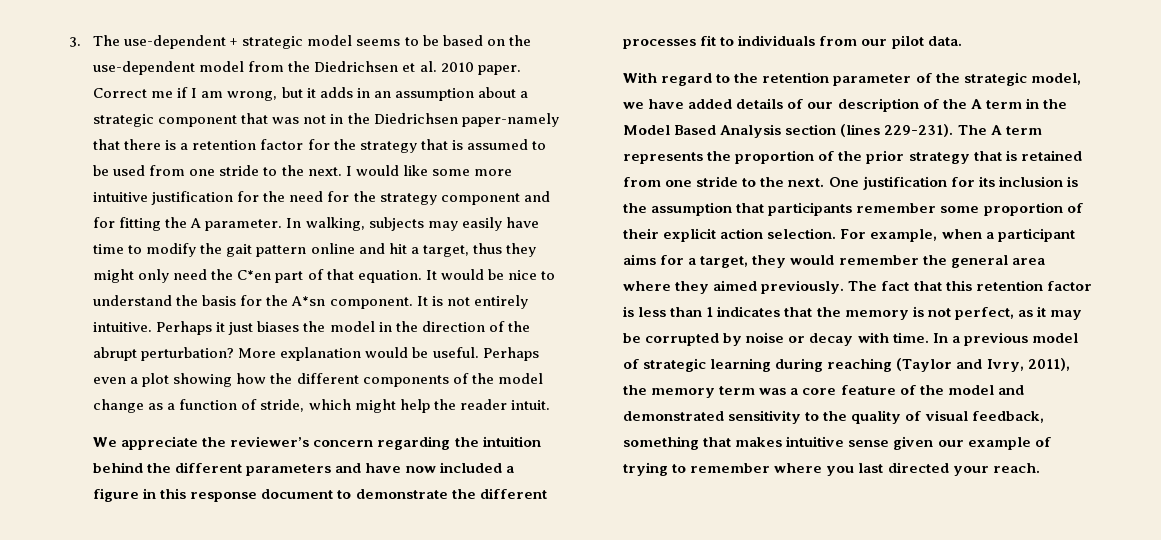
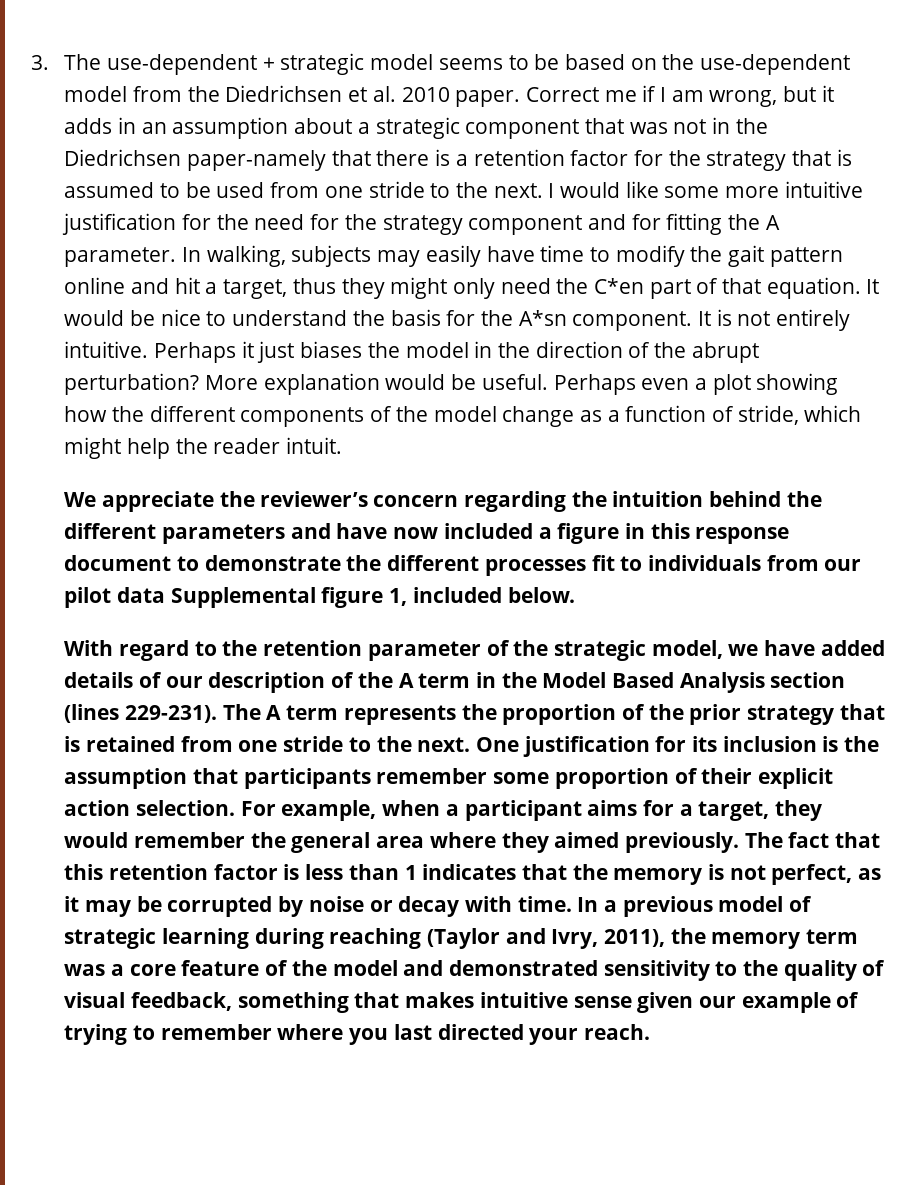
- We appreciate the reviewer’s concern regarding the intuition behind the different parameters and have now included a figure in this response document to demonstrate the different processes fit to individuals from our pilot data.
+ We appreciate the reviewer’s concern regarding the intuition behind the different parameters and have now included a figure in this response document to demonstrate the different processes fit to individuals from our pilot data Supplemental figure 1, included below.

